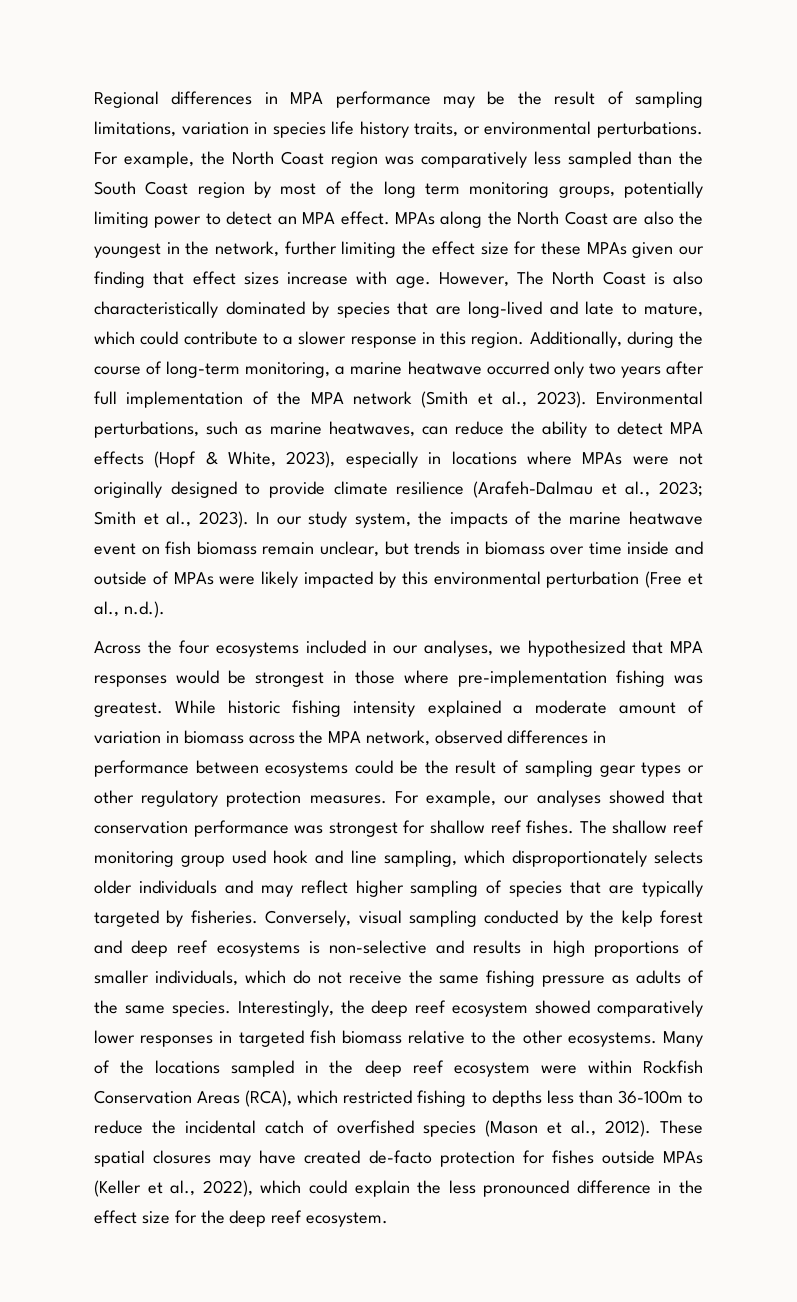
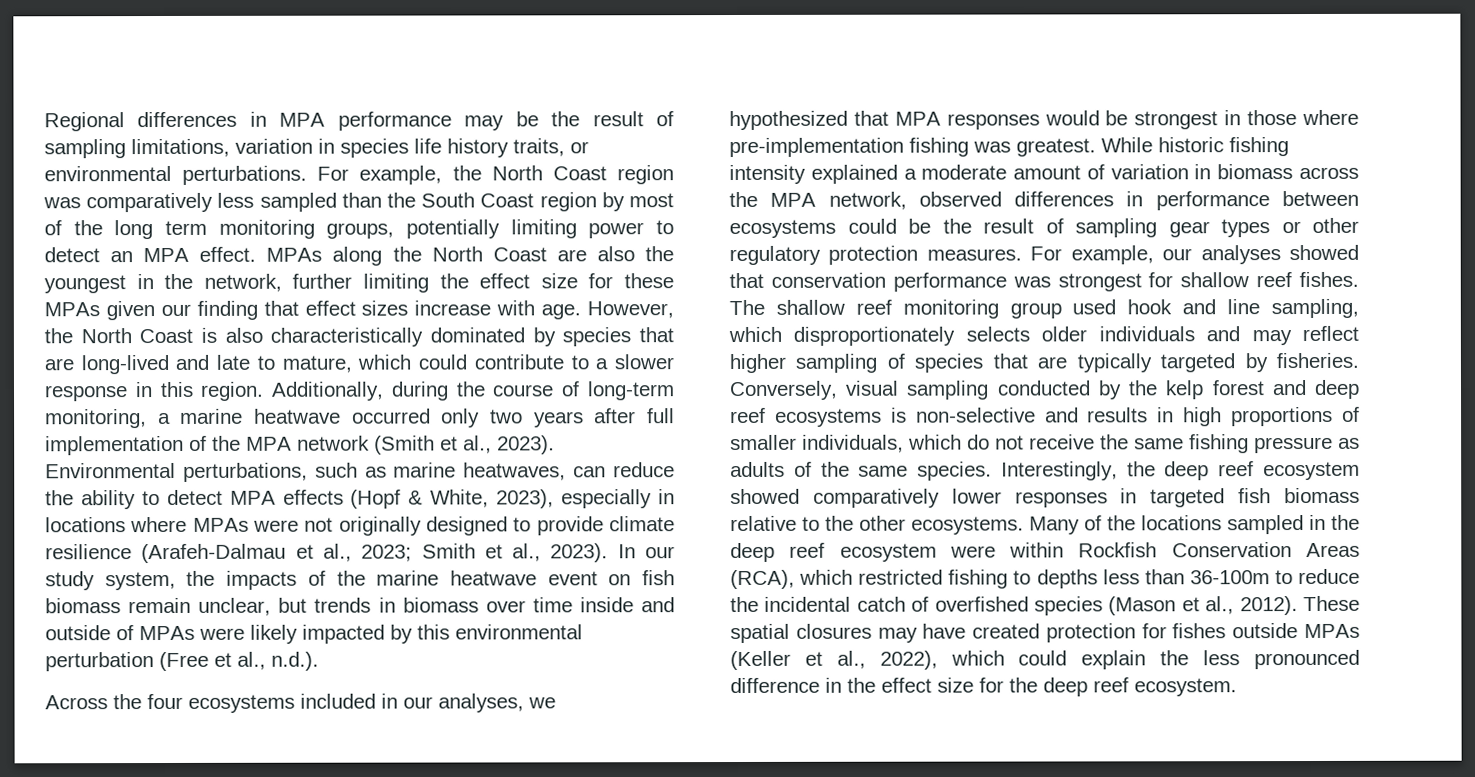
- However, The North Coast is also characteristically dominated by species that are long-lived and late to mature, which could contribute to a slower response in this region.
+ However, the North Coast is also characteristically dominated by species that are long-lived and late to mature, which could contribute to a slower response in this region.
- These spatial closures may have created de-facto protection for fishes outside MPAs (Keller et al., 2022), which could explain the less pronounced difference in the effect size for the deep reef ecosystem.
+ These spatial closures may have created protection for fishes outside MPAs (Keller et al., 2022), which could explain the less pronounced difference in the effect size for the deep reef ecosystem.

